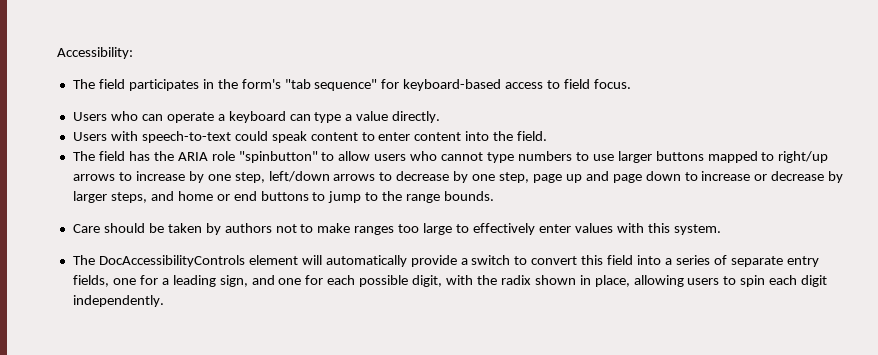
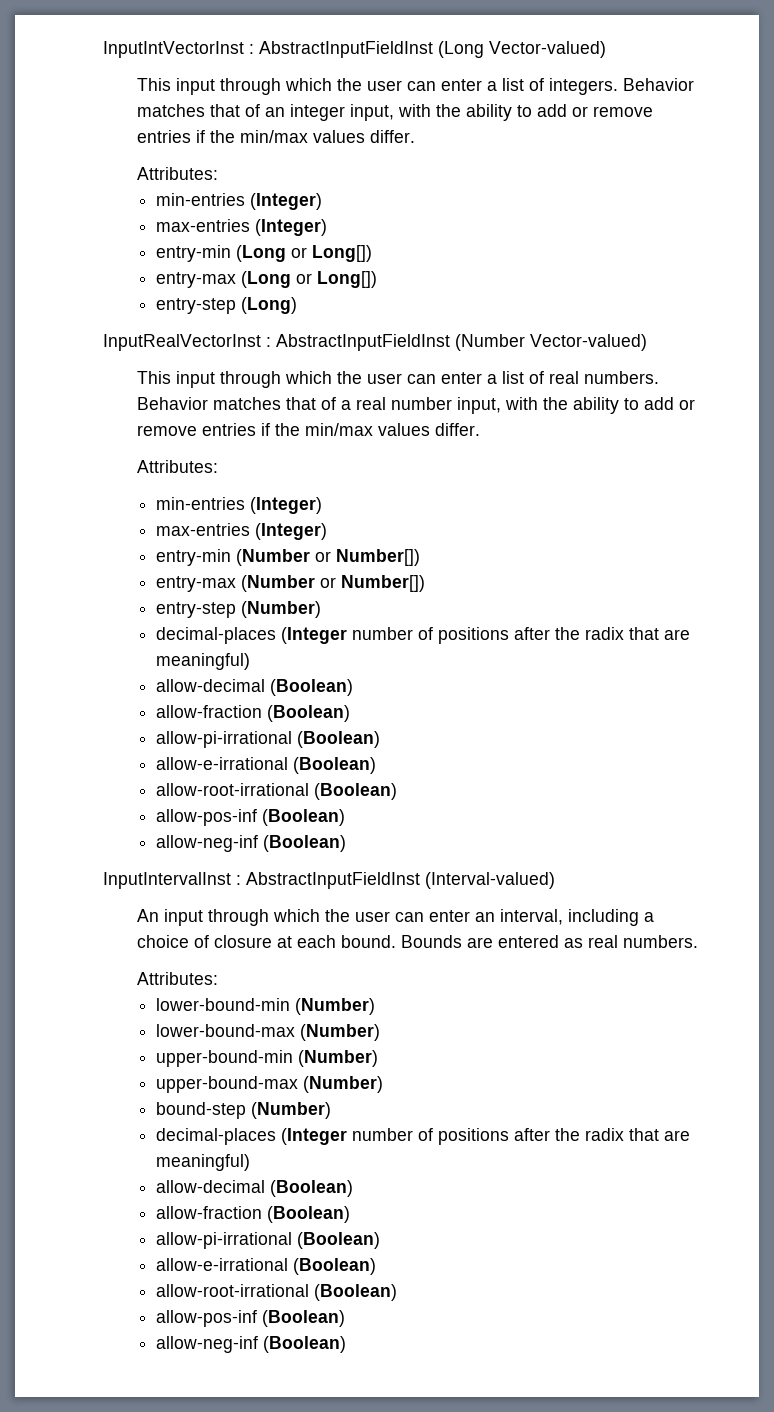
- Accessibility:
- The field participates in the form's "tab sequence" for keyboard-based access to field focus.
- Users who can operate a keyboard can type a value directly.
- Users with speech-to-text could speak content to enter content into the field.
- The field has the ARIA role "spinbutton" to allow users who cannot type numbers to use larger buttons mapped to right/up arrows to increase by one step, left/down arrows to decrease by one step, page up and page down to increase or decrease by larger steps, and home or end buttons to jump to the range bounds.
- Care should be taken by authors not to make ranges too large to effectively enter values with this system.
- The DocAccessibilityControls element will automatically provide a switch to convert this field into a series of separate entry fields, one for a leading sign, and one for each possible digit, with the radix shown in place, allowing users to spin each digit independently.
+ InputIntVectorInst : AbstractInputFieldInst (Long Vector-valued)
+ This input through which the user can enter a list of integers. Behavior matches that of an integer input, with the ability to add or remove entries if the min/max values differ.
+ Attributes:
+ min-entries (Integer)
+ max-entries (Integer)
+ entry-min (Long or Long[])
+ entry-max (Long or Long[])
+ entry-step (Long)
+ InputRealVectorInst : AbstractInputFieldInst (Number Vector-valued)
+ This input through which the user can enter a list of real numbers. Behavior matches that of a real number input, with the ability to add or remove entries if the min/max values differ.
+ Attributes:
+ min-entries (Integer)
+ max-entries (Integer)
+ entry-min (Number or Number[])
+ entry-max (Number or Number[])
+ entry-step (Number)
+ decimal-places (Integer number of positions after the radix that are meaningful)
+ allow-decimal (Boolean)
+ allow-fraction (Boolean)
+ allow-pi-irrational (Boolean)
+ allow-e-irrational (Boolean)
+ allow-root-irrational (Boolean)
+ allow-pos-inf (Boolean)
+ allow-neg-inf (Boolean)
+ InputIntervalInst : AbstractInputFieldInst (Interval-valued)
+ An input through which the user can enter an interval, including a choice of closure at each bound. Bounds are entered as real numbers.
+ Attributes:
+ lower-bound-min (Number)
+ lower-bound-max (Number)
+ upper-bound-min (Number)
+ upper-bound-max (Number)
+ bound-step (Number)
+ decimal-places (Integer number of positions after the radix that are meaningful)
+ allow-decimal (Boolean)
+ allow-fraction (Boolean)
+ allow-pi-irrational (Boolean)
+ allow-e-irrational (Boolean)
+ allow-root-irrational (Boolean)
+ allow-pos-inf (Boolean)
+ allow-neg-inf (Boolean)

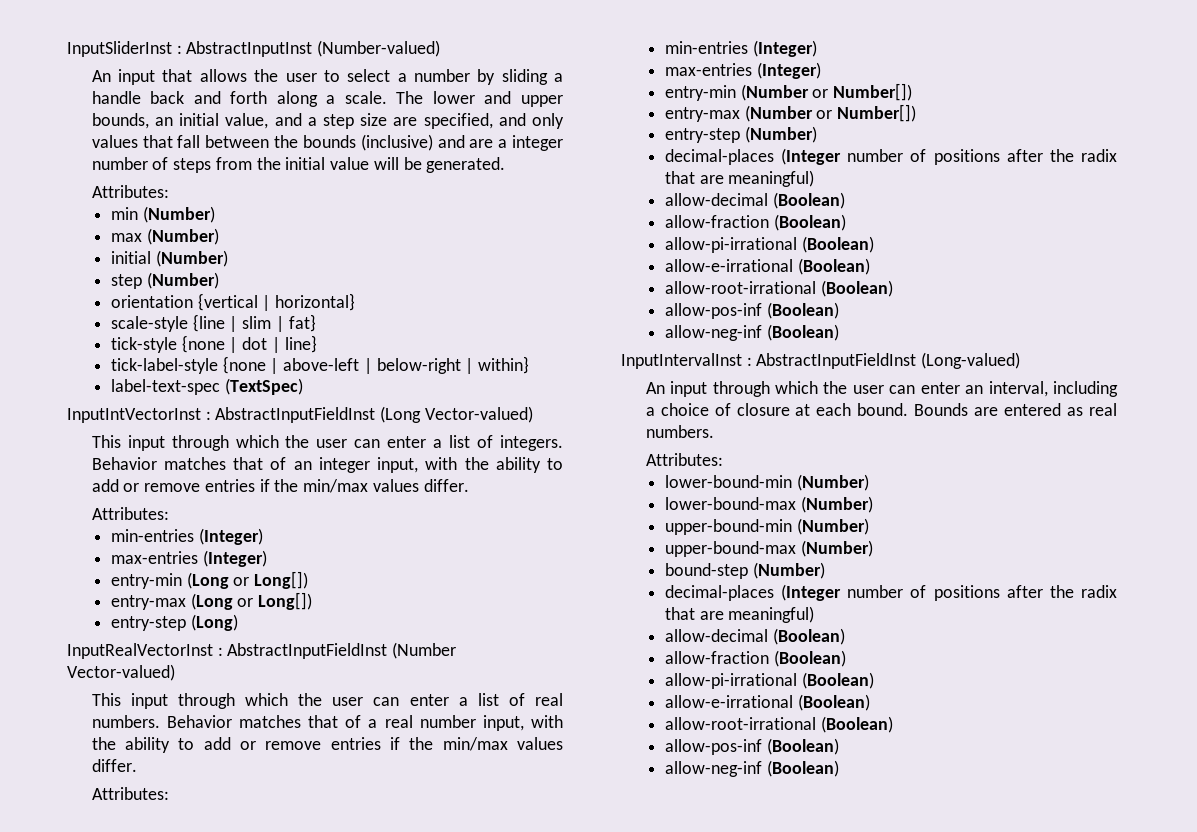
+ InputSliderInst : AbstractInputInst (Number-valued)
+ An input that allows the user to select a number by sliding a handle back and forth along a scale. The lower and upper bounds, an initial value, and a step size are specified, and only values that fall between the bounds (inclusive) and are a integer number of steps from the initial value will be generated.
+ Attributes:
+ min (Number)
+ max (Number)
+ initial (Number)
+ step (Number)
+ orientation {vertical | horizontal}
+ scale-style {line | slim | fat}
+ tick-style {none | dot | line}
+ tick-label-style {none | above-left | below-right | within}
+ label-text-spec (TextSpec)
- InputIntervalInst : AbstractInputFieldInst (Interval-valued)
+ InputIntervalInst : AbstractInputFieldInst (Long-valued)

